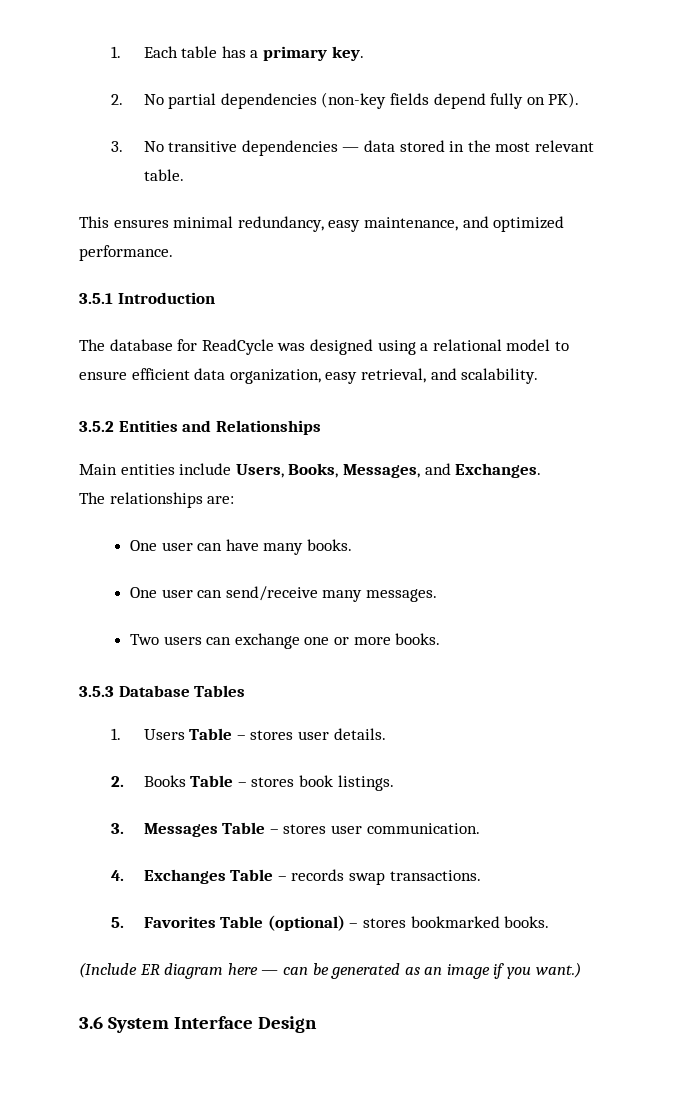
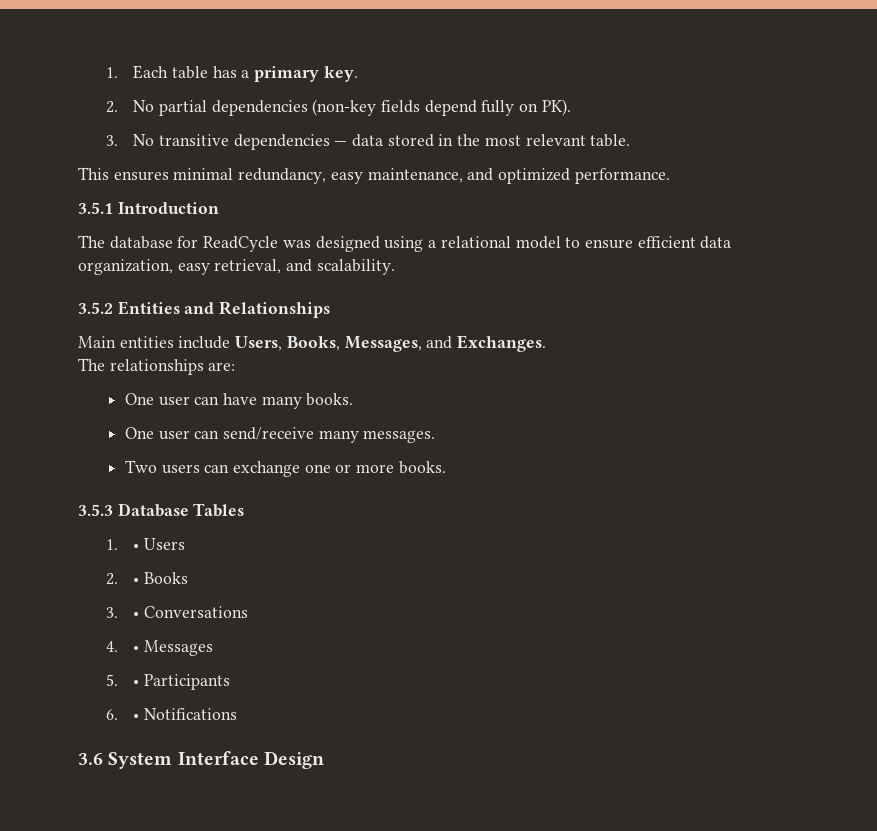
- 1. Users Table – stores user details.
- 2. Books Table – stores book listings.
- 3. Messages Table – stores user communication.
- 4. Exchanges Table – records swap transactions.
- 5. Favorites Table (optional) – stores bookmarked books.
- (Include ER diagram here — can be generated as an image if you want.)
+ 1. • Users
+ 2. • Books
+ 3. • Conversations
+ 4. • Messages
+ 5. • Participants
+ 6. • Notifications

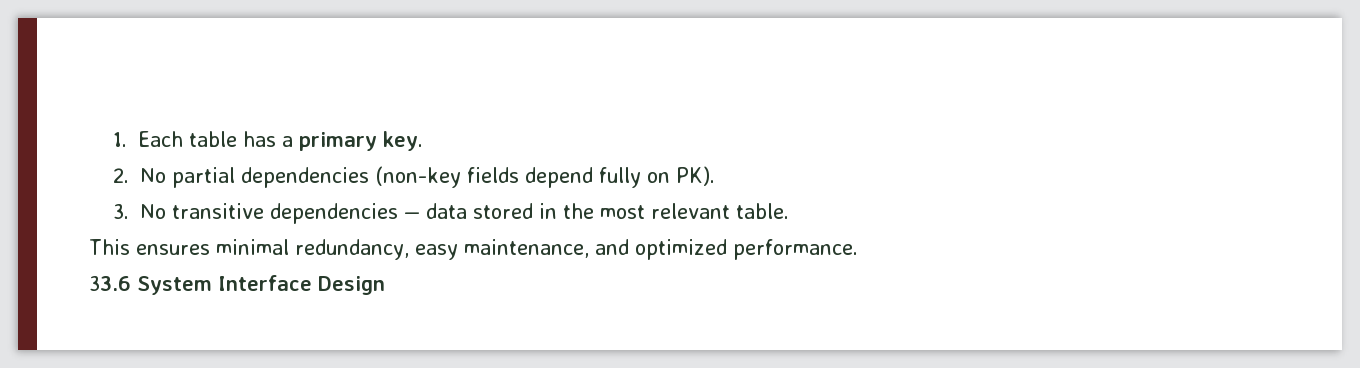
- 3.5.1 Introduction
- The database for ReadCycle was designed using a relational model to ensure efficient data organization, easy retrieval, and scalability.
- 3.5.2 Entities and Relationships
- Main entities include Users, Books, Messages, and Exchanges.
- The relationships are:
- One user can have many books.
- One user can send/receive many messages.
- Two users can exchange one or more books.
- 3.5.3 Database Tables
- 1. • Users
- 2. • Books
- 3. • Conversations
- 4. • Messages
- 5. • Participants
- 6. • Notifications
- 3.6 System Interface Design
+ 33.6 System Interface Design

